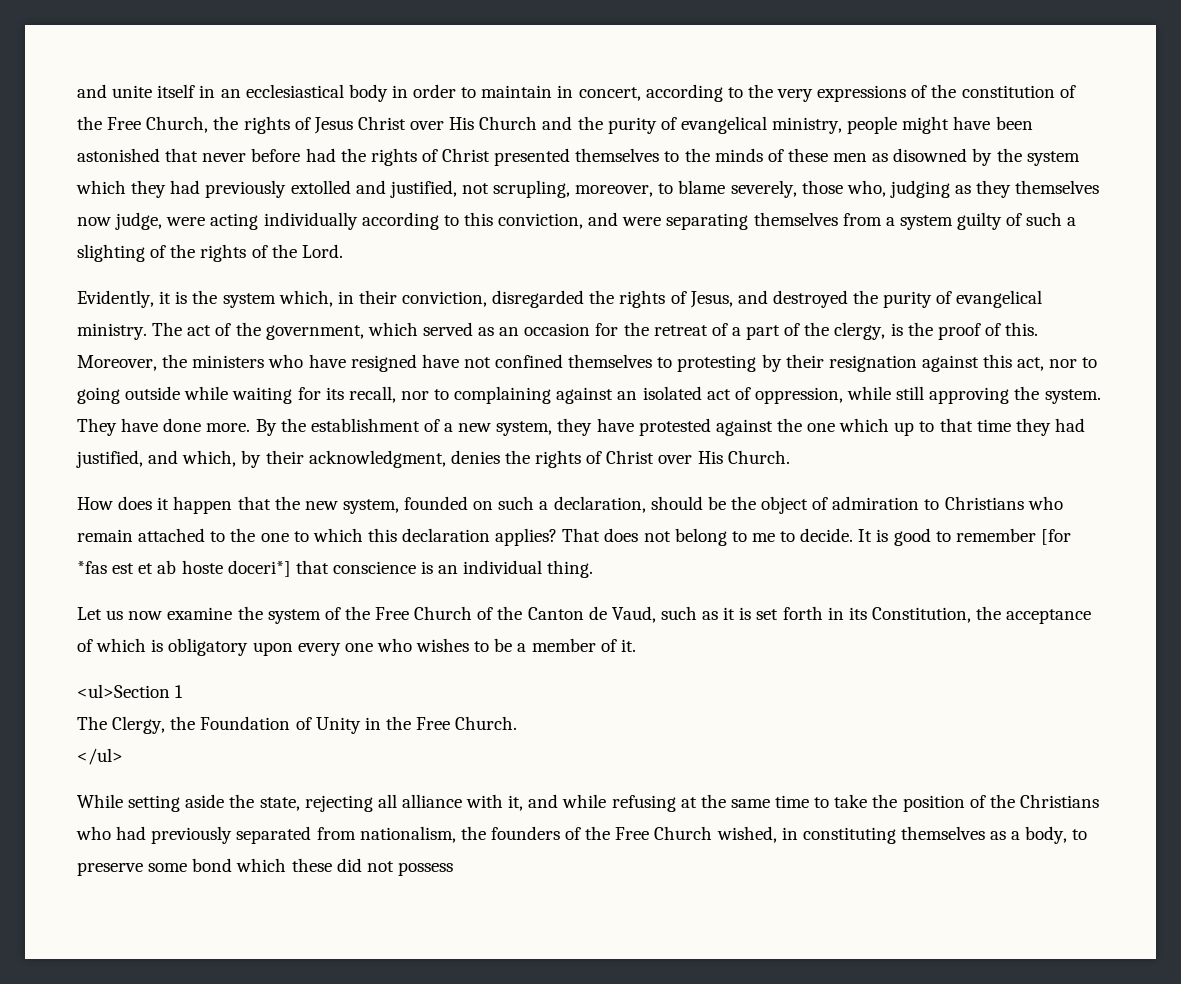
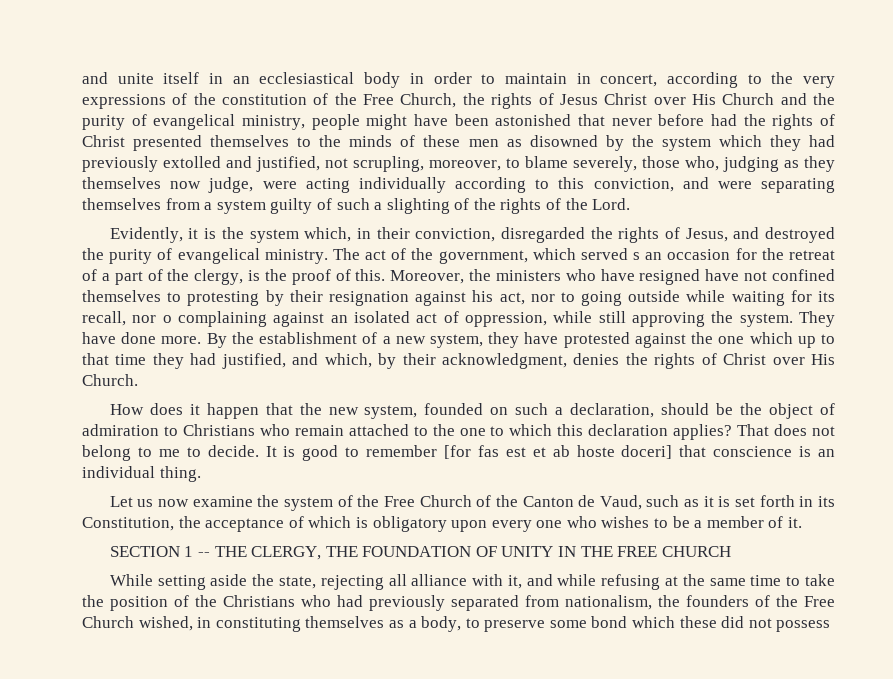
- The act of the government, which served as an occasion for the retreat of a part of the clergy, is the proof of this.
+ The act of the government, which served s an occasion for the retreat of a part of the clergy, is the proof of this.
- Moreover, the ministers who have resigned have not confined themselves to protesting by their resignation against this act, nor to going outside while waiting for its recall, nor to complaining against an isolated act of oppression, while still approving the system.
+ Moreover, the ministers who have resigned have not confined themselves to protesting by their resignation against his act, nor to going outside while waiting for its recall, nor o complaining against an isolated act of oppression, while still approving the system.
- It is good to remember [for *fas est et ab hoste doceri*] that conscience is an individual thing.
+ It is good to remember [for fas est et ab hoste doceri] that conscience is an individual thing.
- <ul>Section 1
- The Clergy, the Foundation of Unity in the Free Church.
- </ul>
+ SECTION 1 -- THE CLERGY, THE FOUNDATION OF UNITY IN THE FREE CHURCH

